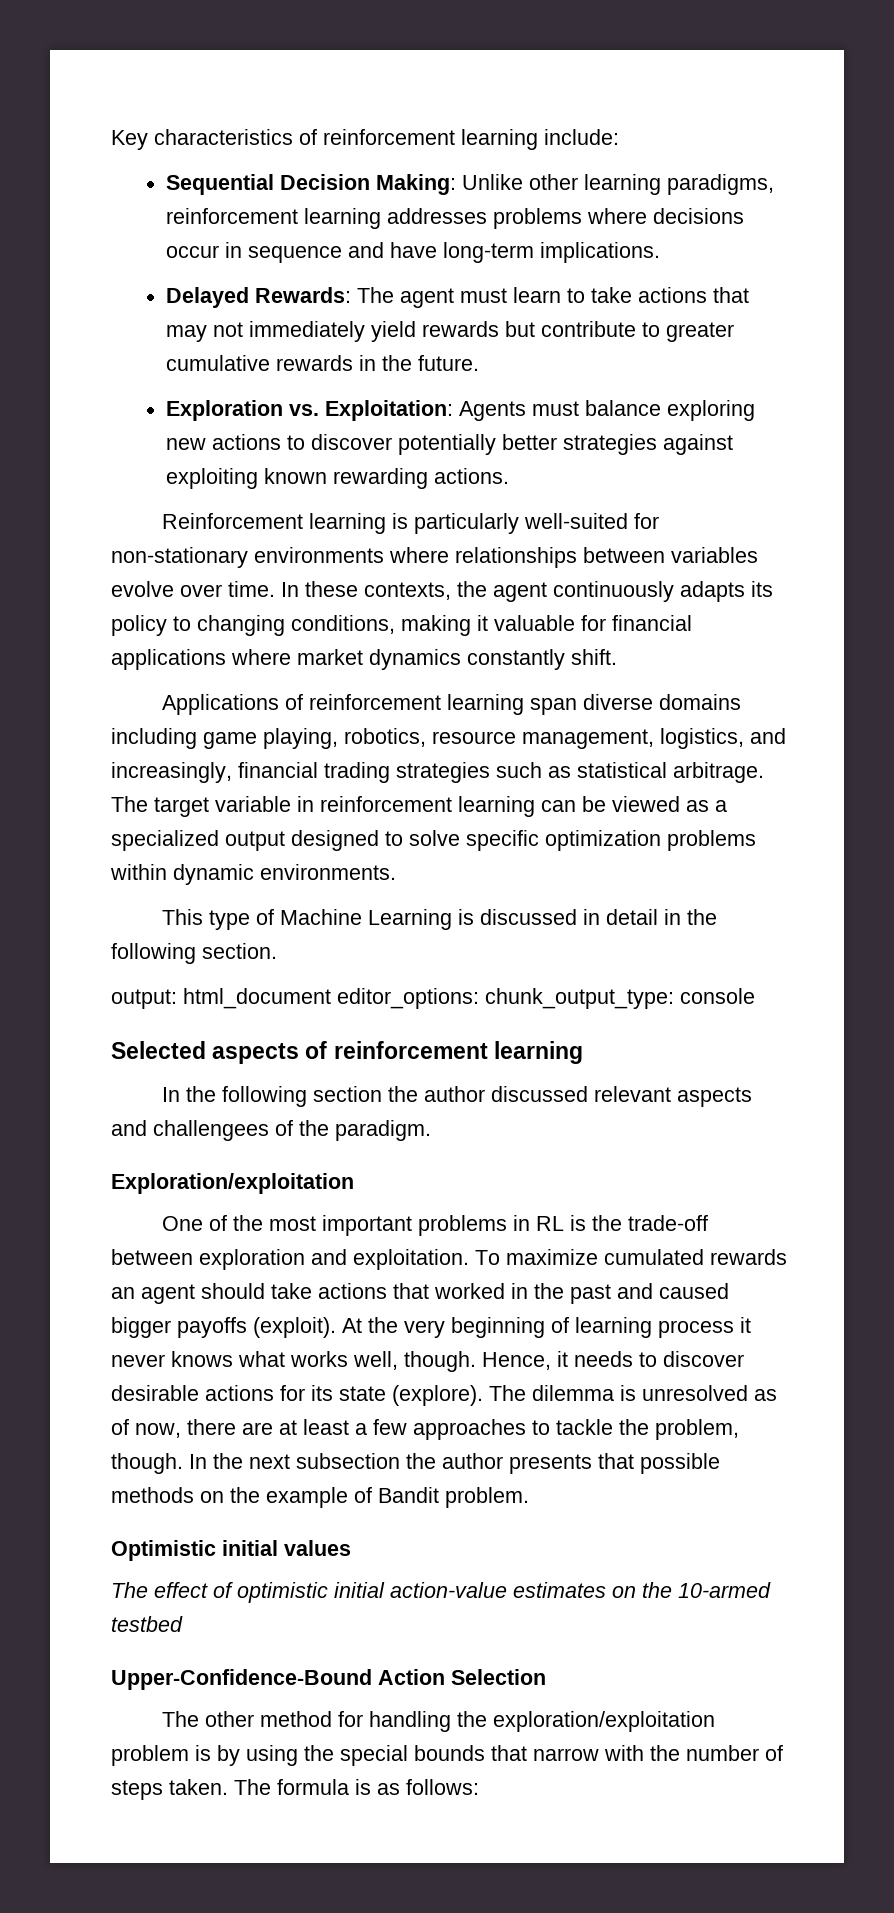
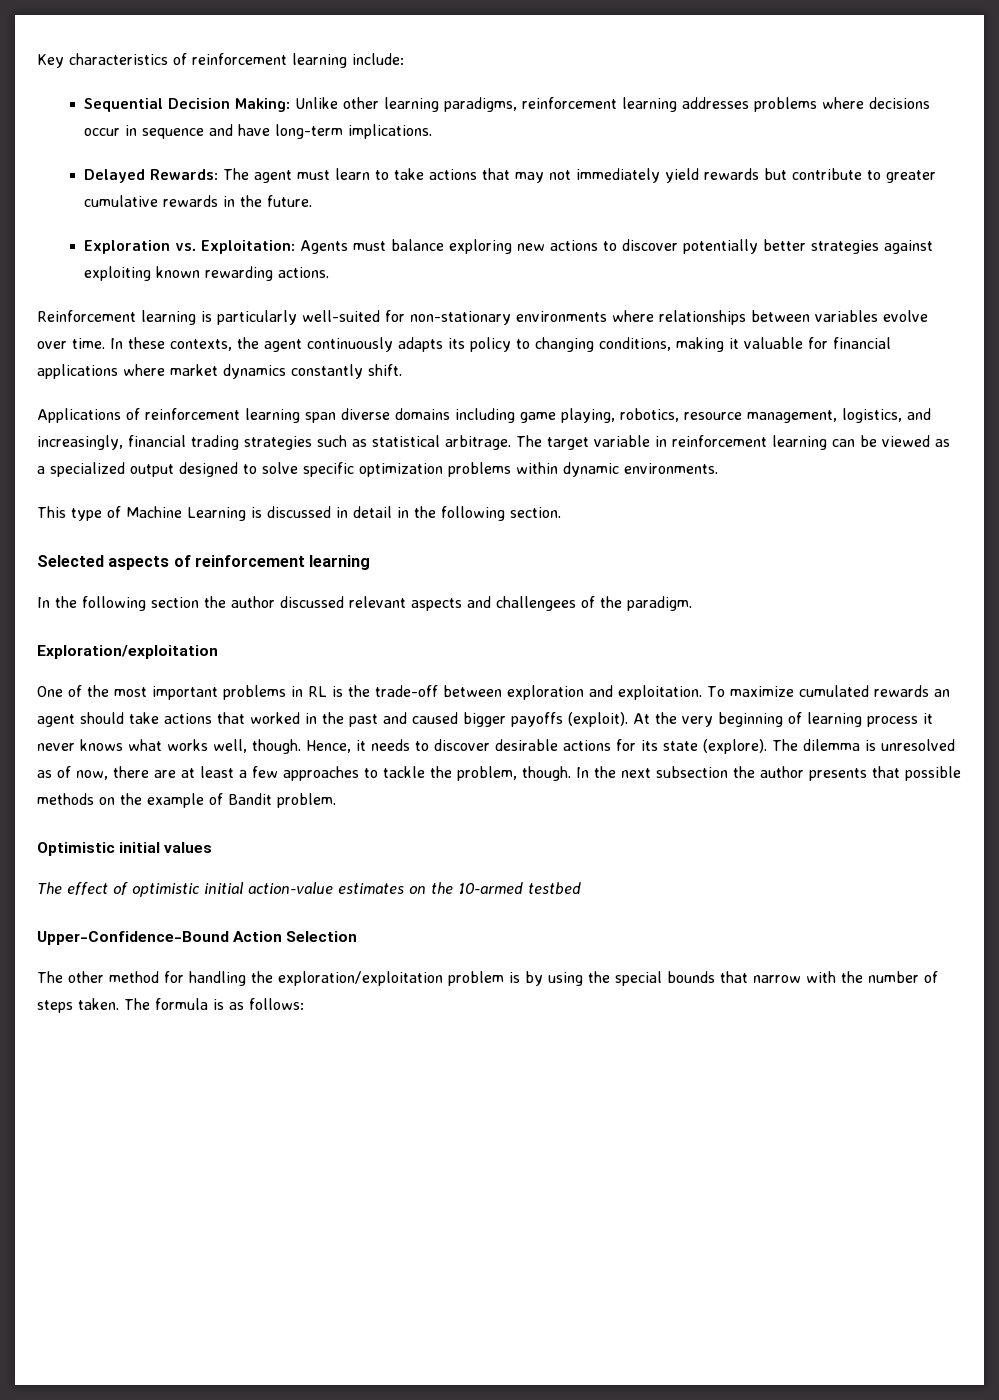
- output: html_document editor_options: chunk_output_type: console

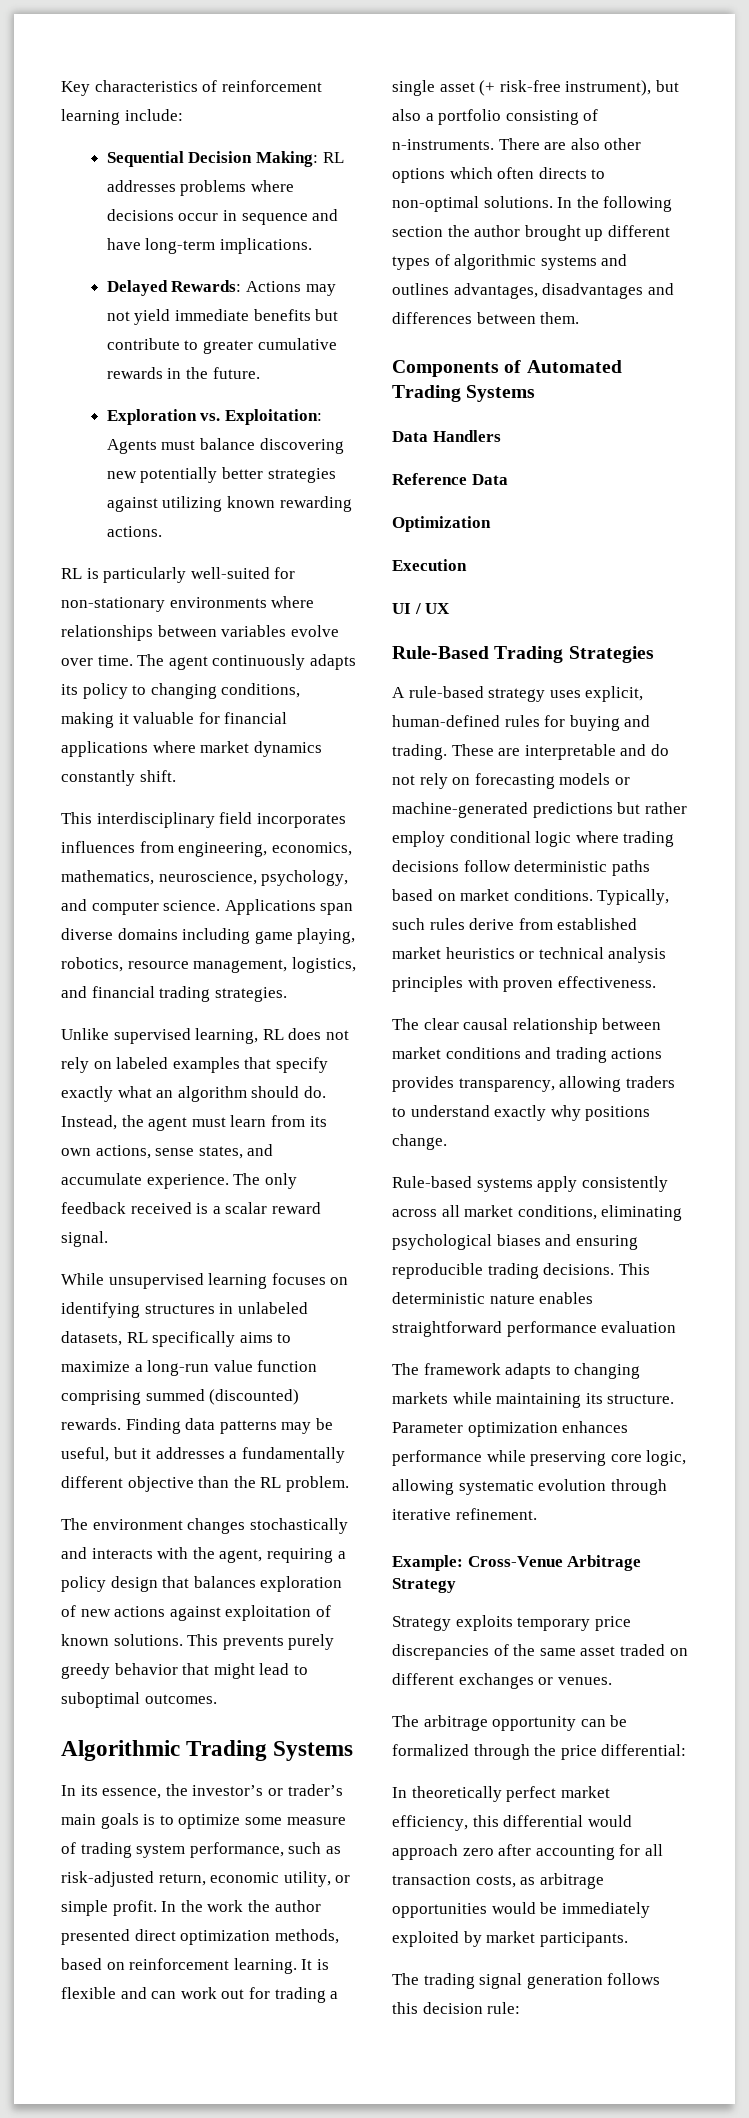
- Sequential Decision Making: Unlike other learning paradigms, reinforcement learning addresses problems where decisions occur in sequence and have long-term implications.
+ Sequential Decision Making: RL addresses problems where decisions occur in sequence and have long-term implications.
- Delayed Rewards: The agent must learn to take actions that may not immediately yield rewards but contribute to greater cumulative rewards in the future.
+ Delayed Rewards: Actions may not yield immediate benefits but contribute to greater cumulative rewards in the future.
- Exploration vs. Exploitation: Agents must balance exploring new actions to discover potentially better strategies against exploiting known rewarding actions.
+ Exploration vs. Exploitation: Agents must balance discovering new potentially better strategies against utilizing known rewarding actions.
- Reinforcement learning is particularly well-suited for non-stationary environments where relationships between variables evolve over time.
+ RL is particularly well-suited for non-stationary environments where relationships between variables evolve over time.
- In these contexts, the agent continuously adapts its policy to changing conditions, making it valuable for financial applications where market dynamics constantly shift.
+ The agent continuously adapts its policy to changing conditions, making it valuable for financial applications where market dynamics constantly shift.
- Applications of reinforcement learning span diverse domains including game playing, robotics, resource management, logistics, and increasingly, financial trading strategies such as statistical arbitrage. The target variable in reinforcement learning can be viewed as a specialized output designed to solve specific optimization problems within dynamic environments.
- This type of Machine Learning is discussed in detail in the following section.
- Selected aspects of reinforcement learning
- In the following section the author discussed relevant aspects and challengees of the paradigm.
- Exploration/exploitation
- One of the most important problems in RL is the trade-off between exploration and exploitation. To maximize cumulated rewards an agent should take actions that worked in the past and caused bigger payoffs (exploit). At the very beginning of learning process it never knows what works well, though. Hence, it needs to discover desirable actions for its state (explore). The dilemma is unresolved as of now, there are at least a few approaches to tackle the problem, though. In the next subsection the author presents that possible methods on the example of Bandit problem.
- Optimistic initial values
- The effect of optimistic initial action-value estimates on the 10-armed testbed
- Upper-Confidence-Bound Action Selection
- The other method for handling the exploration/exploitation problem is by using the special bounds that narrow with the number of steps taken. The formula is as follows:
+ This interdisciplinary field incorporates influences from engineering, economics, mathematics, neuroscience, psychology, and computer science. Applications span diverse domains including game playing, robotics, resource management, logistics, and financial trading strategies.
+ Unlike supervised learning, RL does not rely on labeled examples that specify exactly what an algorithm should do. Instead, the agent must learn from its own actions, sense states, and accumulate experience. The only feedback received is a scalar reward signal.
+ While unsupervised learning focuses on identifying structures in unlabeled datasets, RL specifically aims to maximize a long-run value function comprising summed (discounted) rewards. Finding data patterns may be useful, but it addresses a fundamentally different objective than the RL problem.
+ The environment changes stochastically and interacts with the agent, requiring a policy design that balances exploration of new actions against exploitation of known solutions. This prevents purely greedy behavior that might lead to suboptimal outcomes.
+ Algorithmic Trading Systems
+ In its essence, the investor’s or trader’s main goals is to optimize some measure of trading system performance, such as risk-adjusted return, economic utility, or simple profit. In the work the author presented direct optimization methods, based on reinforcement learning. It is flexible and can work out for trading a single asset (+ risk-free instrument), but also a portfolio consisting of n-instruments. There are also other options which often directs to non-optimal solutions. In the following section the author brought up different types of algorithmic systems and outlines advantages, disadvantages and differences between them.
+ Components of Automated Trading Systems
+ Data Handlers
+ Reference Data
+ Optimization
+ Execution
+ UI / UX
+ Rule-Based Trading Strategies
+ A rule-based strategy uses explicit, human-defined rules for buying and trading. These are interpretable and do not rely on forecasting models or machine-generated predictions but rather employ conditional logic where trading decisions follow deterministic paths based on market conditions. Typically, such rules derive from established market heuristics or technical analysis principles with proven effectiveness.
+ The clear causal relationship between market conditions and trading actions provides transparency, allowing traders to understand exactly why positions change.
+ Rule-based systems apply consistently across all market conditions, eliminating psychological biases and ensuring reproducible trading decisions. This deterministic nature enables straightforward performance evaluation
+ The framework adapts to changing markets while maintaining its structure. Parameter optimization enhances performance while preserving core logic, allowing systematic evolution through iterative refinement.
+ Example: Cross-Venue Arbitrage Strategy
+ Strategy exploits temporary price discrepancies of the same asset traded on different exchanges or venues.
+ The arbitrage opportunity can be formalized through the price differential:
+ In theoretically perfect market efficiency, this differential would approach zero after accounting for all transaction costs, as arbitrage opportunities would be immediately exploited by market participants.
+ The trading signal generation follows this decision rule:

